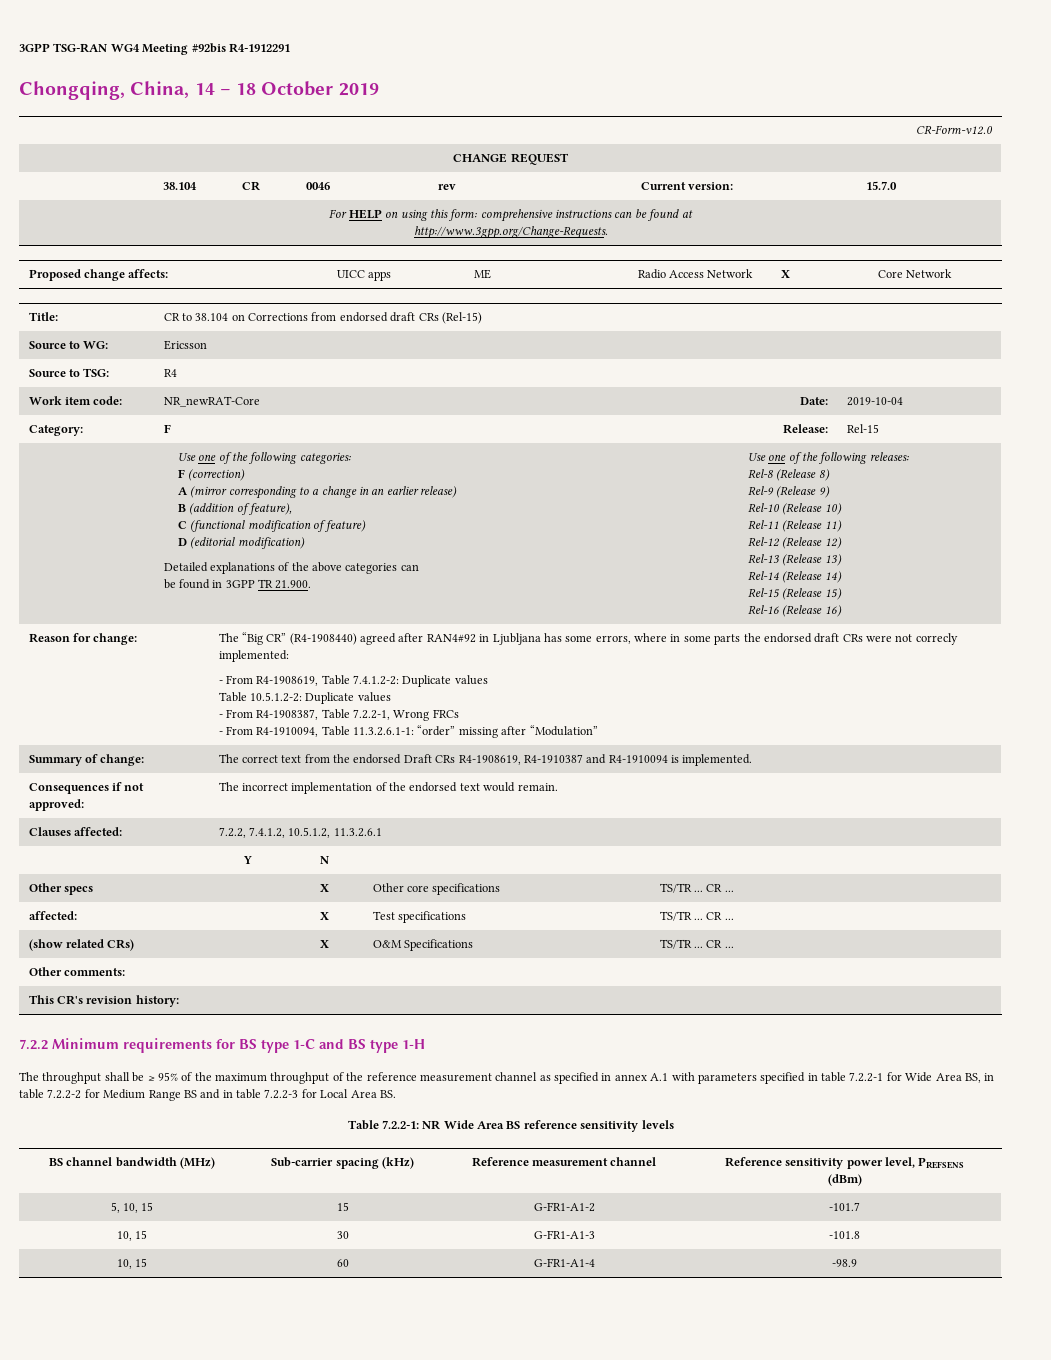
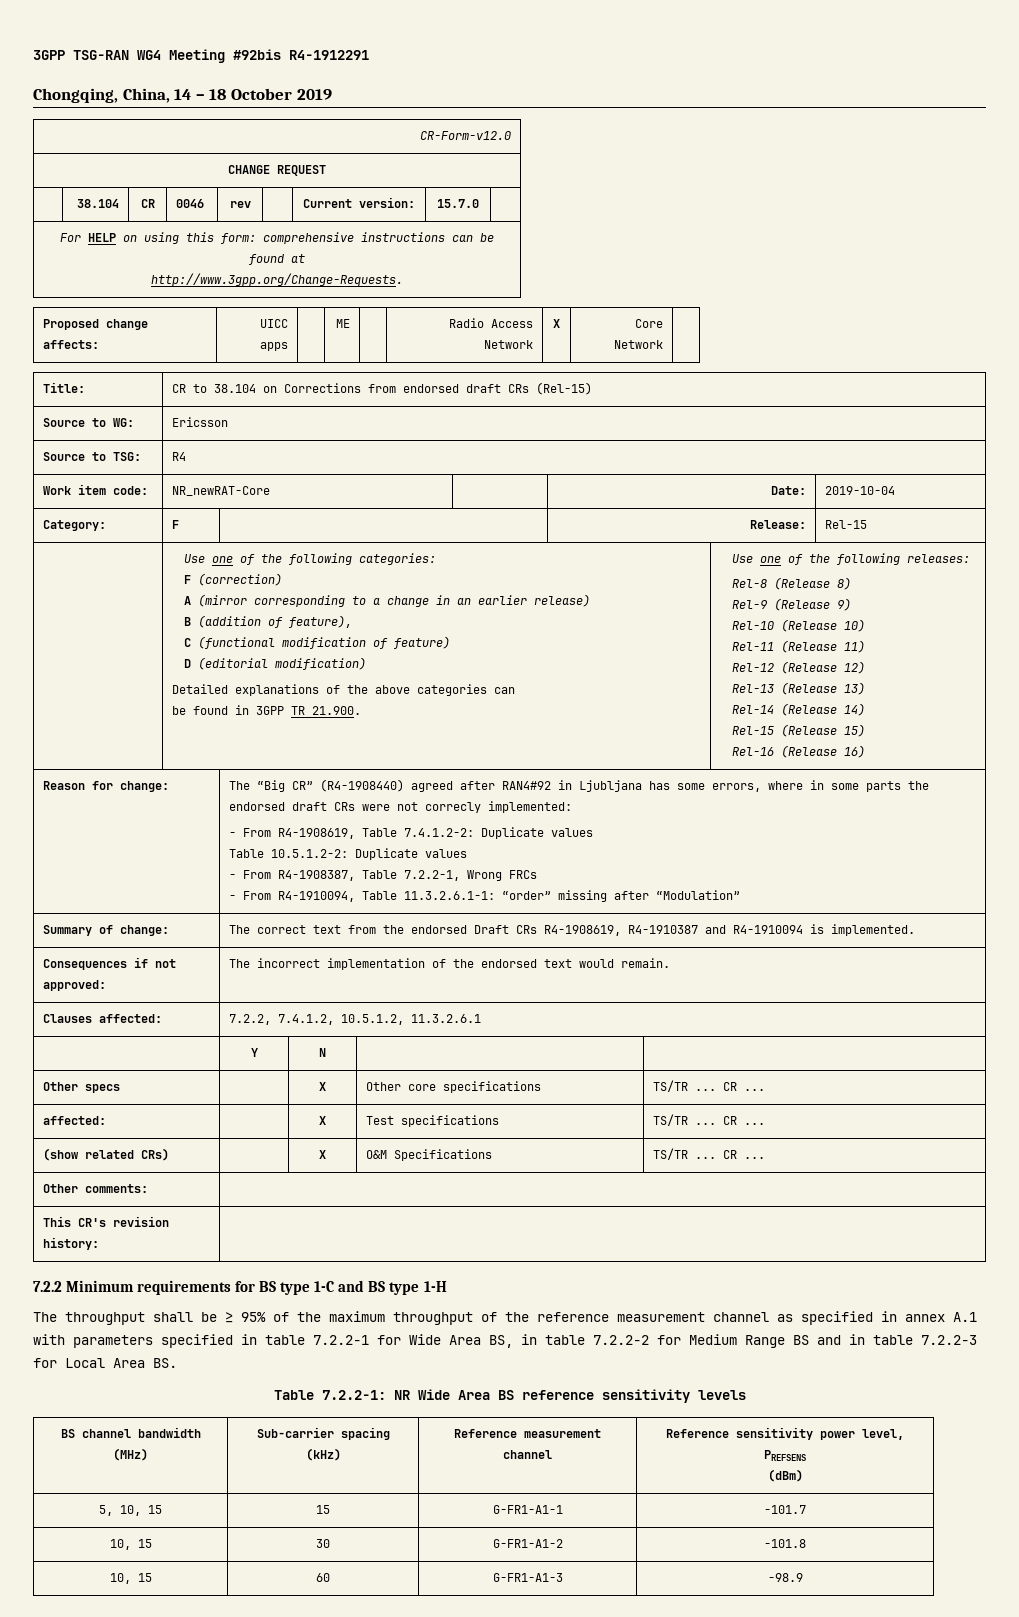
- 5, 10, 15 | 15 | G-FR1-A1-2 | -101.7
+ 5, 10, 15 | 15 | G-FR1-A1-1 | -101.7
- 10, 15 | 30 | G-FR1-A1-3 | -101.8
+ 10, 15 | 30 | G-FR1-A1-2 | -101.8
- 10, 15 | 60 | G-FR1-A1-4 | -98.9
+ 10, 15 | 60 | G-FR1-A1-3 | -98.9

